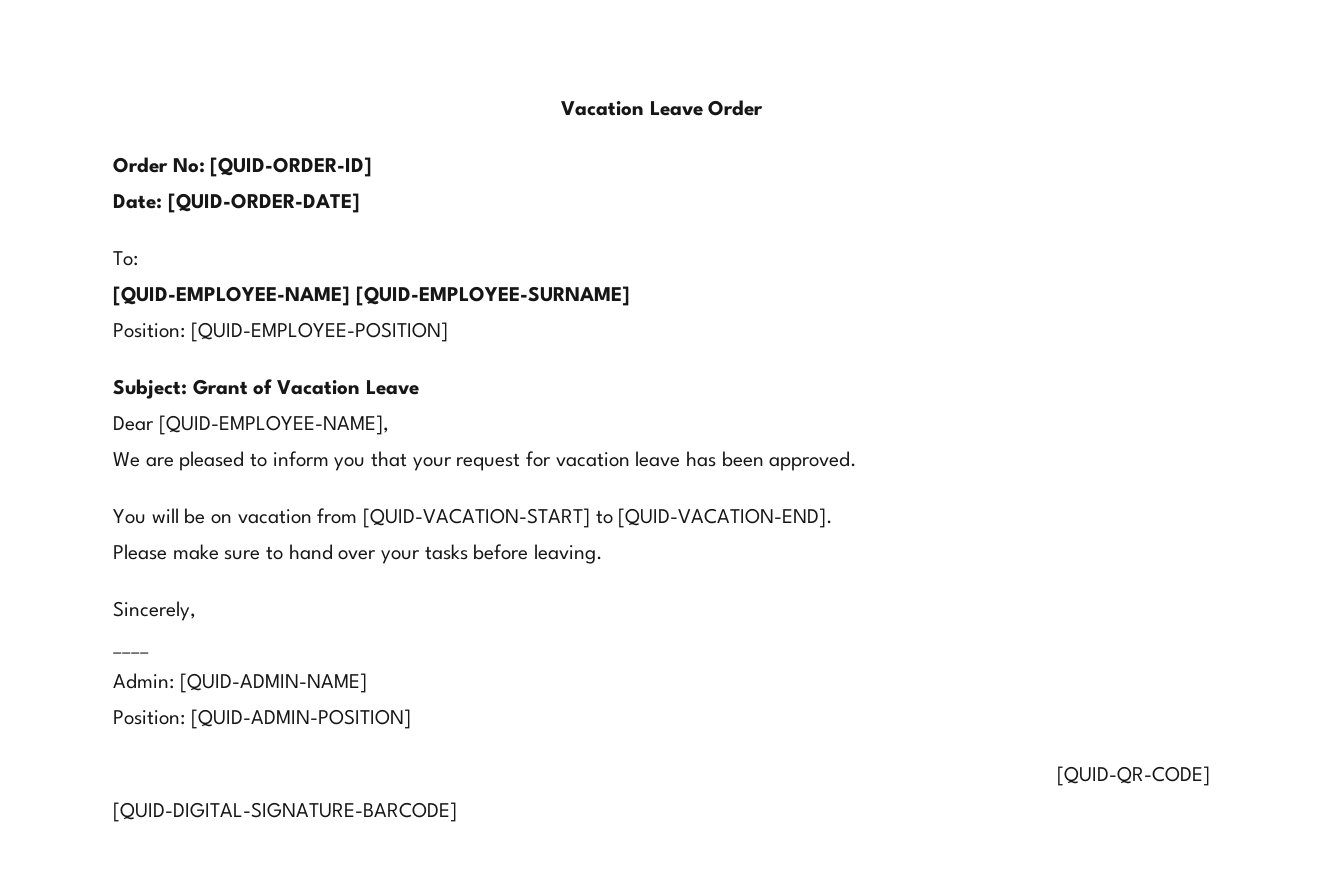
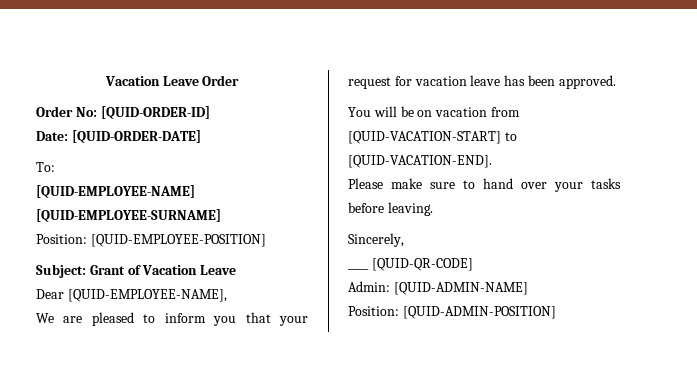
- ____
+ ____ [QUID-QR-CODE]
- [QUID-QR-CODE]
- [QUID-DIGITAL-SIGNATURE-BARCODE]

